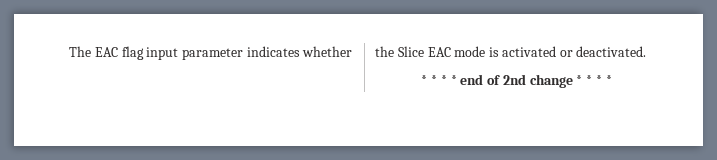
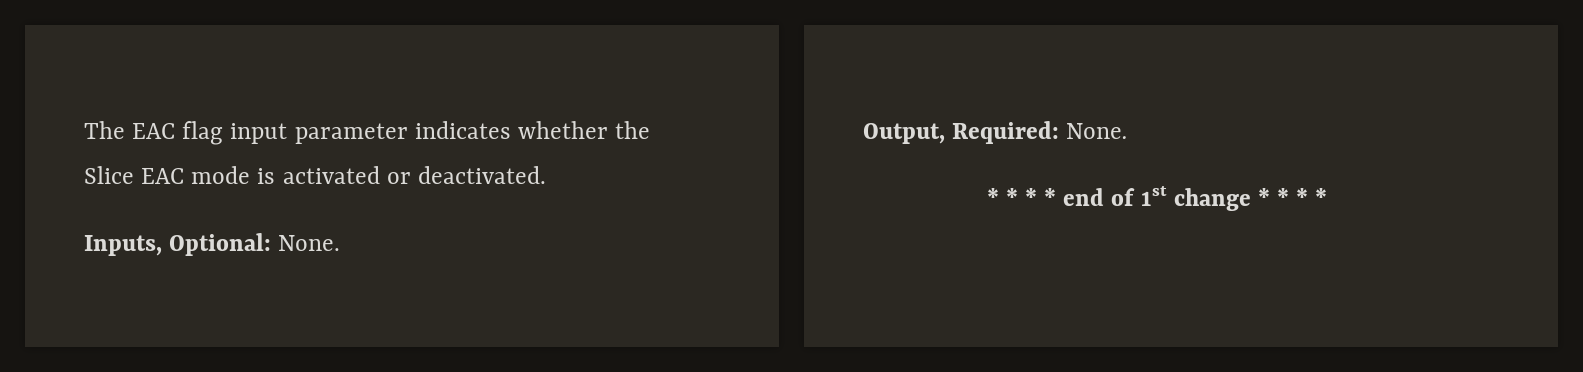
+ Inputs, Optional: None.
+ Output, Required: None.
- * * * * end of 2nd change * * * *
+ * * * * end of 1st change * * * *

